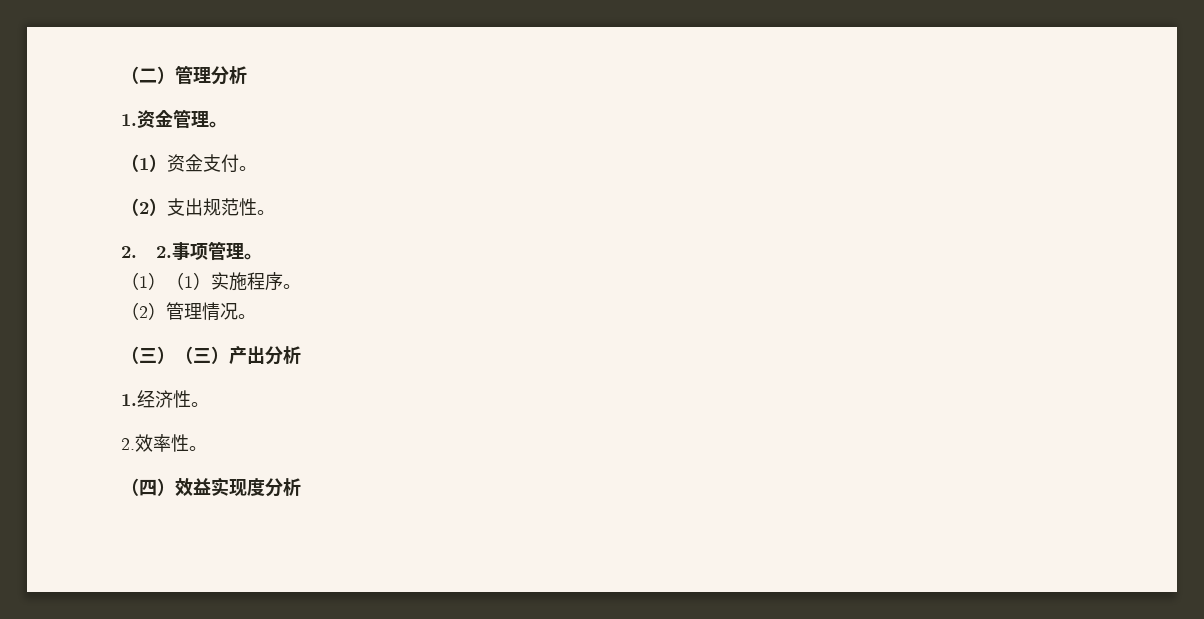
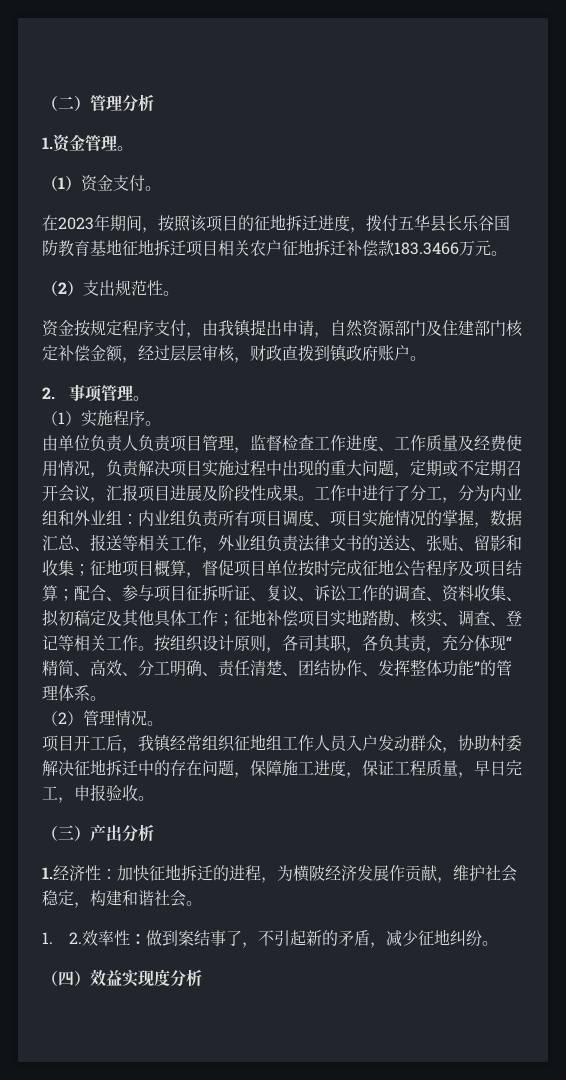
+ 在2023年期间，按照该项目的征地拆迁进度，拨付五华县长乐谷国防教育基地征地拆迁项目相关农户征地拆迁补偿款183.3466万元。
- 2. 2.事项管理。
+ 资金按规定程序支付，由我镇提出申请，自然资源部门及住建部门核定补偿金额，经过层层审核，财政直拨到镇政府账户。
+ 2.事项管理。
- （1）（1）实施程序。
+ （1）实施程序。
+ 由单位负责人负责项目管理，监督检查工作进度、工作质量及经费使用情况，负责解决项目实施过程中出现的重大问题，定期或不定期召开会议，汇报项目进展及阶段性成果。工作中进行了分工，分为内业组和外业组：内业组负责所有项目调度、项目实施情况的掌握，数据汇总、报送等相关工作，外业组负责法律文书的送达、张贴、留影和收集；征地项目概算，督促项目单位按时完成征地公告程序及项目结算；配合、参与项目征拆听证、复议、诉讼工作的调查、资料收集、拟初稿定及其他具体工作；征地补偿项目实地踏勘、核实、调查、登记等相关工作。按组织设计原则，各司其职，各负其责，充分体现“精简、高效、分工明确、责任清楚、团结协作、发挥整体功能”的管理体系。
- （三）（三）产出分析
+ 项目开工后，我镇经常组织征地组工作人员入户发动群众，协助村委解决征地拆迁中的存在问题，保障施工进度，保证工程质量，早日完工，申报验收。
+ （三）产出分析
- 1.经济性。
- 2.效率性。
+ 1.经济性：加快征地拆迁的进程，为横陂经济发展作贡献，维护社会稳定，构建和谐社会。
+ 1. 2.效率性：做到案结事了，不引起新的矛盾，减少征地纠纷。

